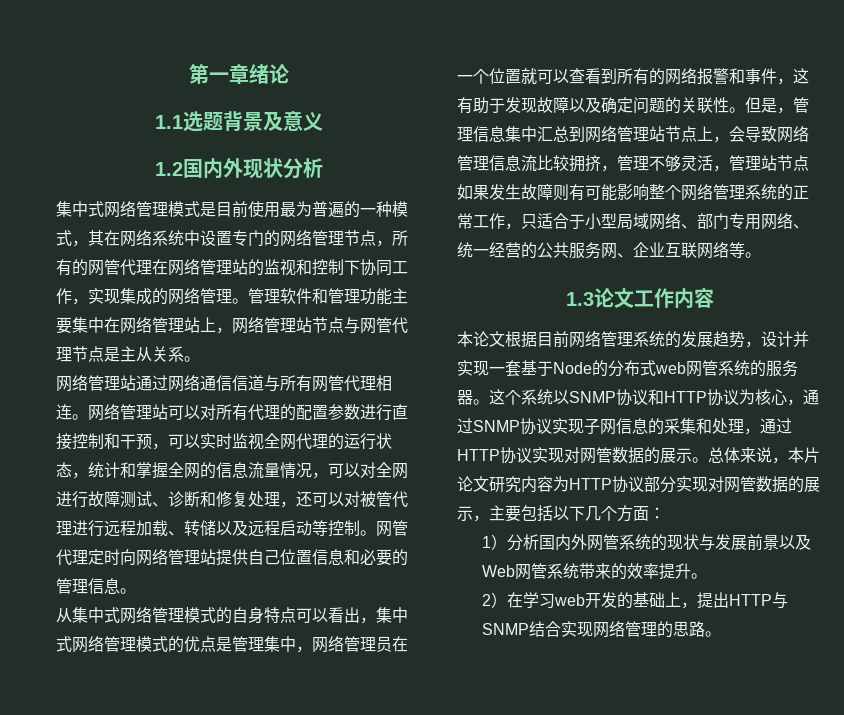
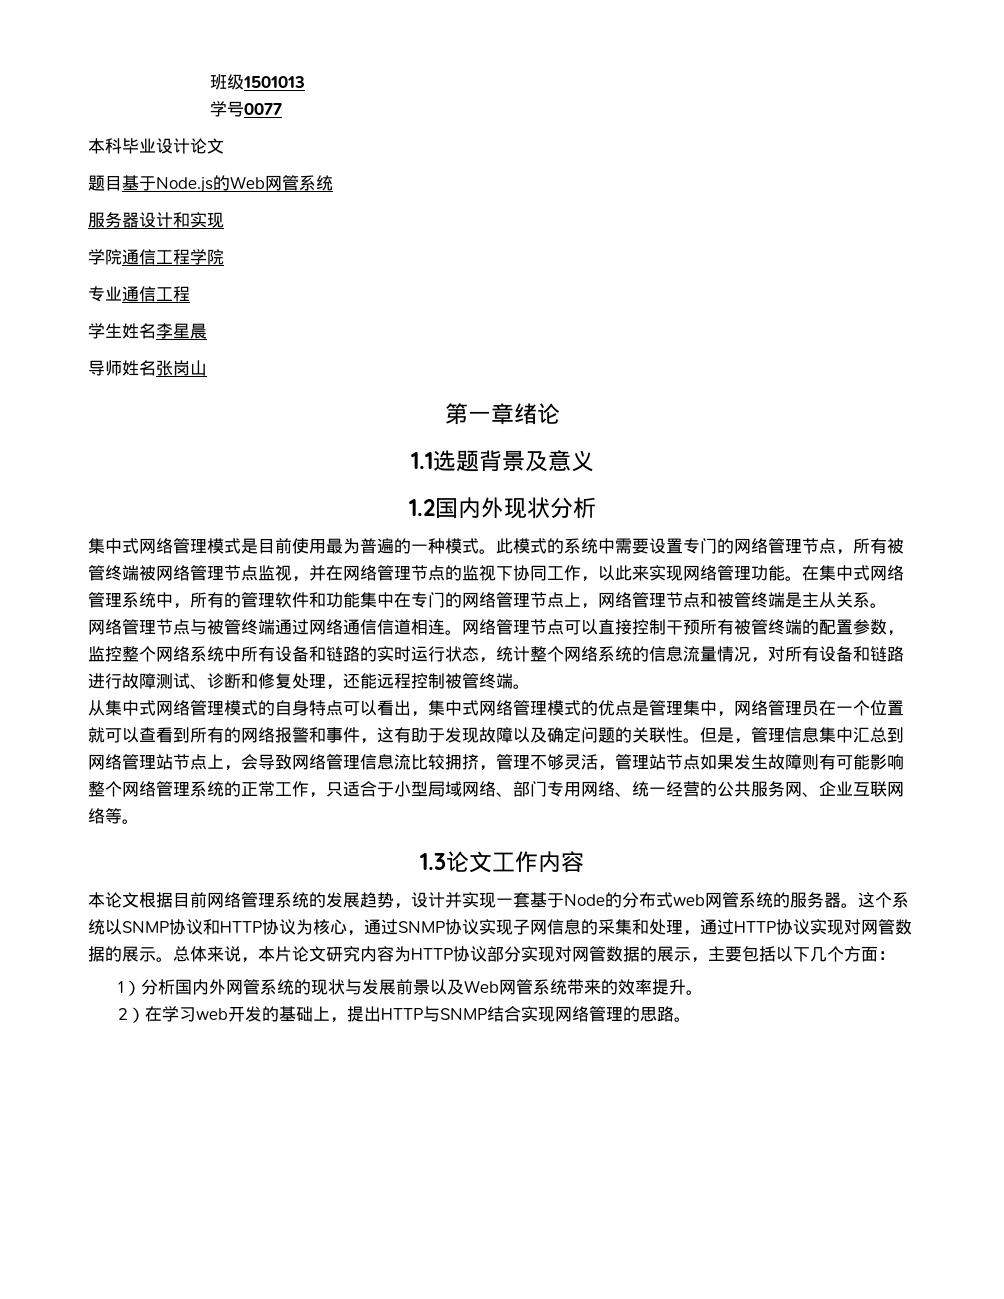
+ 班级1501013
+ 学号0077
+ 本科毕业设计论文
+ 题目基于Node.js的Web网管系统
+ 服务器设计和实现
+ 学院通信工程学院
+ 专业通信工程
+ 学生姓名李星晨
+ 导师姓名张岗山
- 集中式网络管理模式是目前使用最为普遍的一种模式，其在网络系统中设置专门的网络管理节点，所有的网管代理在网络管理站的监视和控制下协同工作，实现集成的网络管理。管理软件和管理功能主要集中在网络管理站上，网络管理站节点与网管代理节点是主从关系。
+ 集中式网络管理模式是目前使用最为普遍的一种模式。此模式的系统中需要设置专门的网络管理节点，所有被管终端被网络管理节点监视，并在网络管理节点的监视下协同工作，以此来实现网络管理功能。在集中式网络管理系统中，所有的管理软件和功能集中在专门的网络管理节点上，网络管理节点和被管终端是主从关系。
- 网络管理站通过网络通信信道与所有网管代理相连。网络管理站可以对所有代理的配置参数进行直接控制和干预，可以实时监视全网代理的运行状态，统计和掌握全网的信息流量情况，可以对全网进行故障测试、诊断和修复处理，还可以对被管代理进行远程加载、转储以及远程启动等控制。网管代理定时向网络管理站提供自己位置信息和必要的管理信息。
+ 网络管理节点与被管终端通过网络通信信道相连。网络管理节点可以直接控制干预所有被管终端的配置参数，监控整个网络系统中所有设备和链路的实时运行状态，统计整个网络系统的信息流量情况，对所有设备和链路进行故障测试、诊断和修复处理，还能远程控制被管终端。

